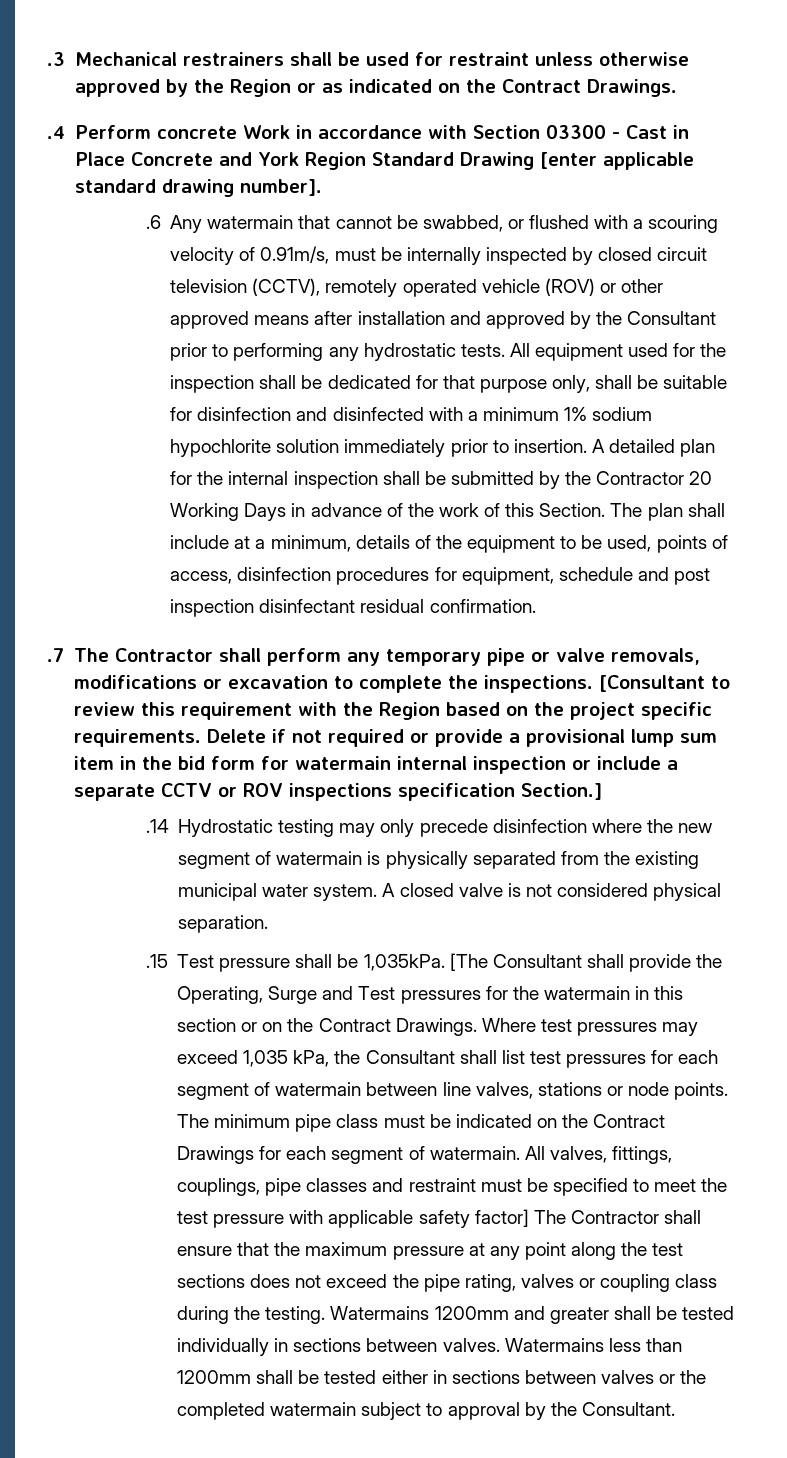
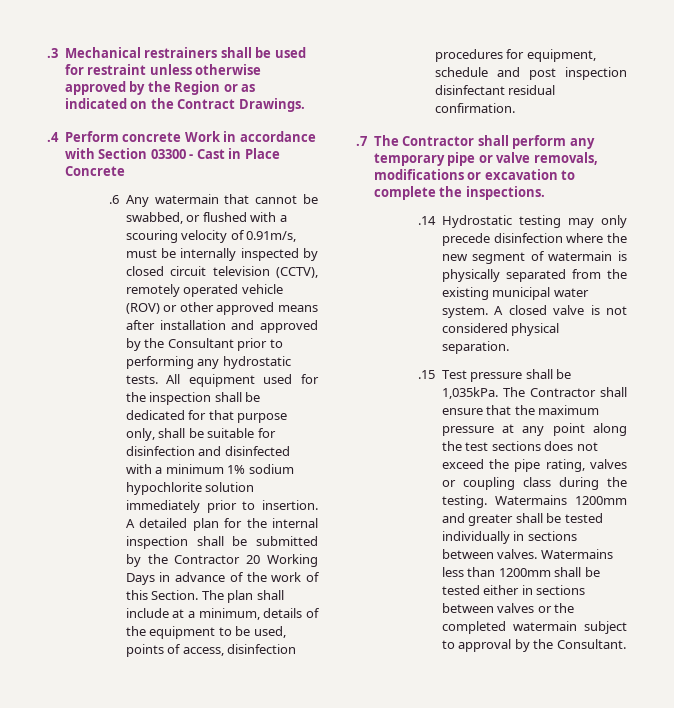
- .4 Perform concrete Work in accordance with Section 03300 - Cast in Place Concrete and York Region Standard Drawing [enter applicable standard drawing number].
+ .4 Perform concrete Work in accordance with Section 03300 - Cast in Place Concrete
- [Consultant to review this requirement with the Region based on the project specific requirements. Delete if not required or provide a provisional lump sum item in the bid form for watermain internal inspection or include a separate CCTV or ROV inspections specification Section.]
- [The Consultant shall provide the Operating, Surge and Test pressures for the watermain in this section or on the Contract Drawings. Where test pressures may exceed 1,035 kPa, the Consultant shall list test pressures for each segment of watermain between line valves, stations or node points. The minimum pipe class must be indicated on the Contract Drawings for each segment of watermain. All valves, fittings, couplings, pipe classes and restraint must be specified to meet the test pressure with applicable safety factor] The Contractor shall ensure that the maximum pressure at any point along the test sections does not exceed the pipe rating, valves or coupling class during the testing.
+ The Contractor shall ensure that the maximum pressure at any point along the test sections does not exceed the pipe rating, valves or coupling class during the testing.

